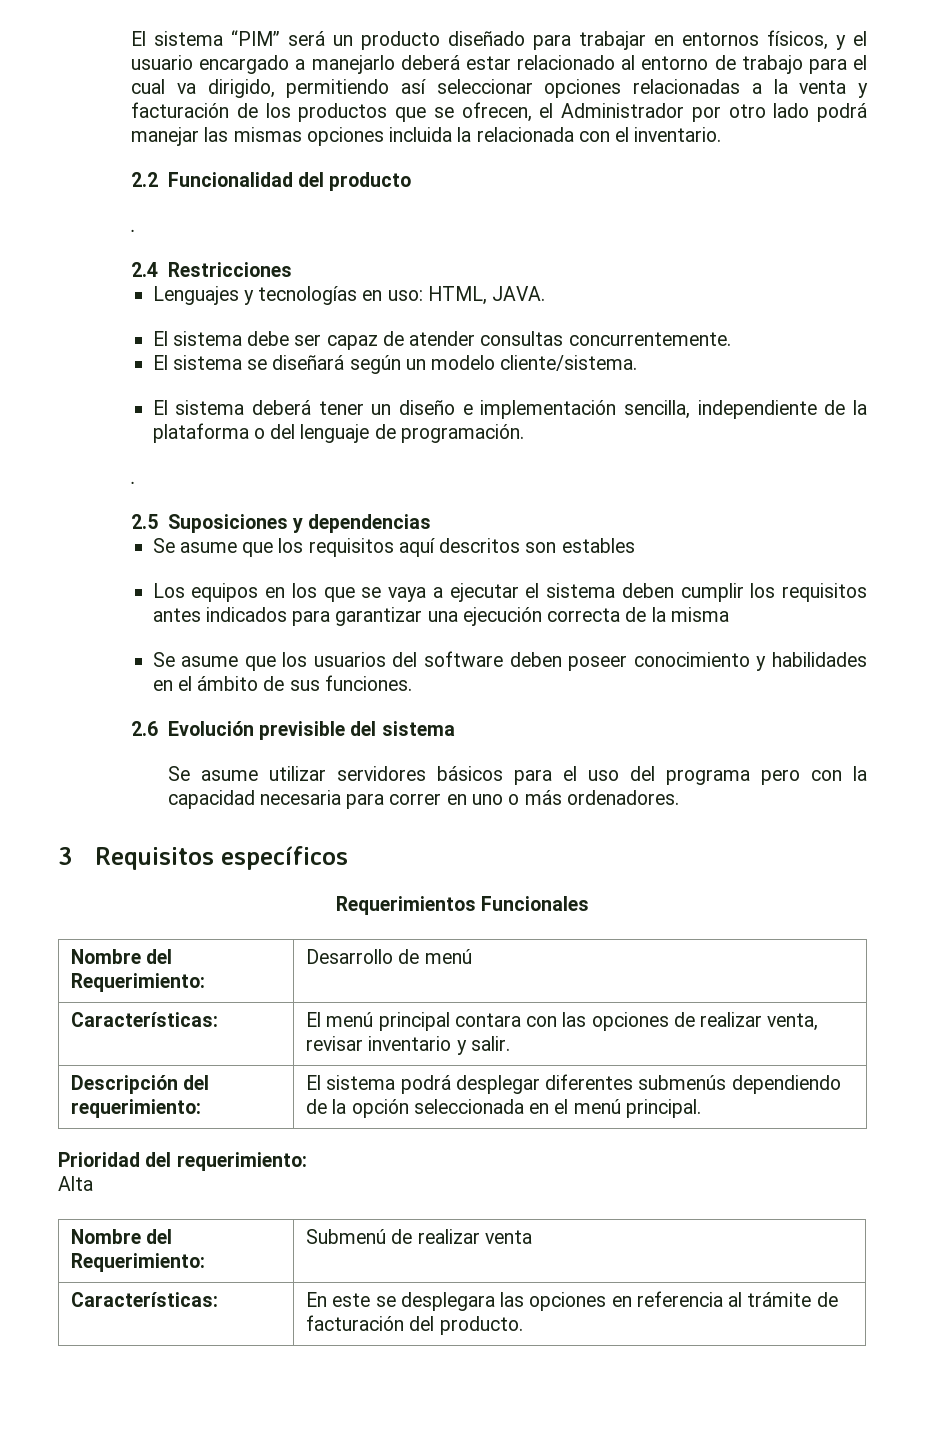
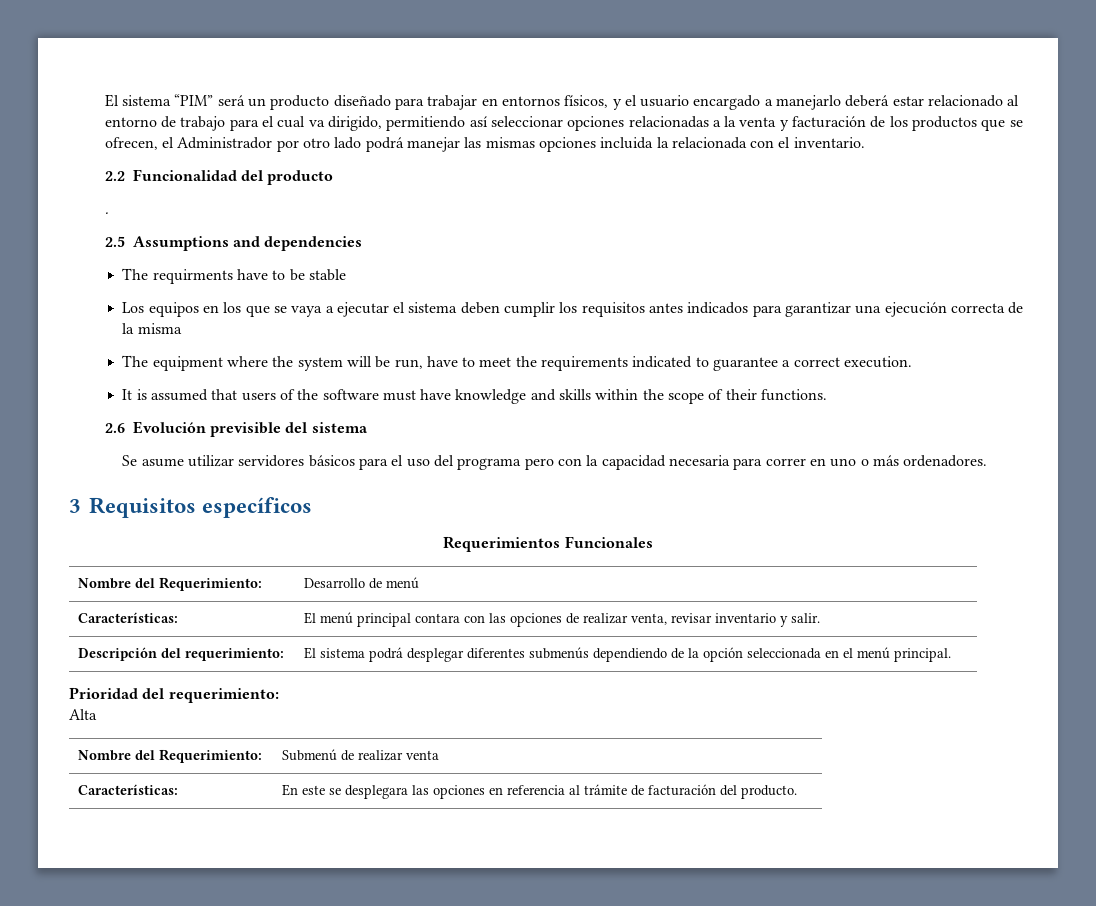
- 2.4 Restricciones
- Lenguajes y tecnologías en uso: HTML, JAVA.
- El sistema debe ser capaz de atender consultas concurrentemente.
- El sistema se diseñará según un modelo cliente/sistema.
- El sistema deberá tener un diseño e implementación sencilla, independiente de la plataforma o del lenguaje de programación.
- .
- 2.5 Suposiciones y dependencias
- Se asume que los requisitos aquí descritos son estables
+ 2.5 Assumptions and dependencies
+ The requirments have to be stable
- Se asume que los usuarios del software deben poseer conocimiento y habilidades en el ámbito de sus funciones.
+ The equipment where the system will be run, have to meet the requirements indicated to guarantee a correct execution.
+ It is assumed that users of the software must have knowledge and skills within the scope of their functions.

